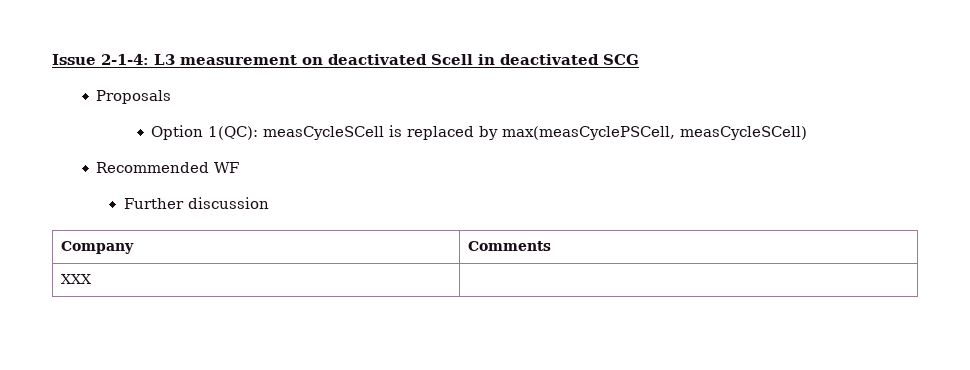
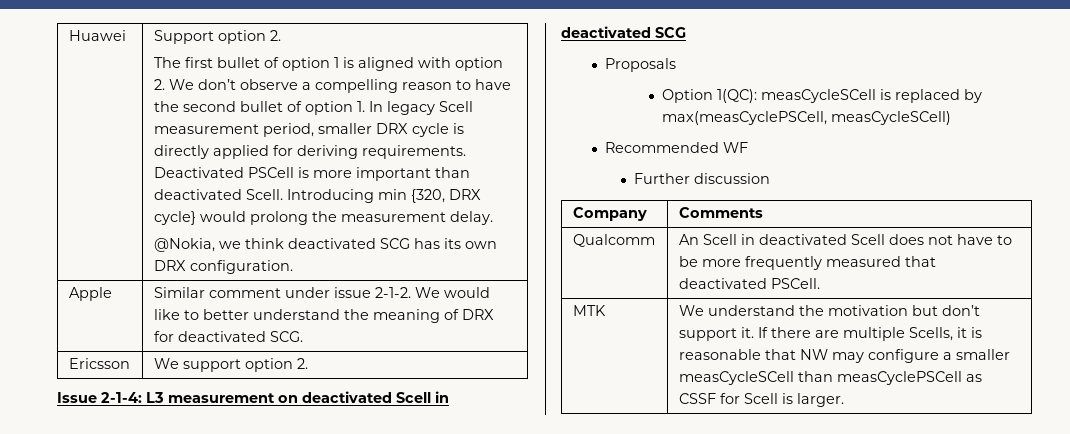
+ Huawei | Support option 2.
+ The first bullet of option 1 is aligned with option 2. We don’t observe a compelling reason to have the second bullet of option 1. In legacy Scell measurement period, smaller DRX cycle is directly applied for deriving requirements. Deactivated PSCell is more important than deactivated Scell. Introducing min {320, DRX cycle} would prolong the measurement delay.
+ @Nokia, we think deactivated SCG has its own DRX configuration.
+ Apple | Similar comment under issue 2-1-2. We would like to better understand the meaning of DRX for deactivated SCG.
+ Ericsson | We support option 2.
- XXX |
+ Qualcomm | An Scell in deactivated Scell does not have to be more frequently measured that deactivated PSCell.
+ MTK | We understand the motivation but don’t support it. If there are multiple Scells, it is reasonable that NW may configure a smaller measCycleSCell than measCyclePSCell as CSSF for Scell is larger.

